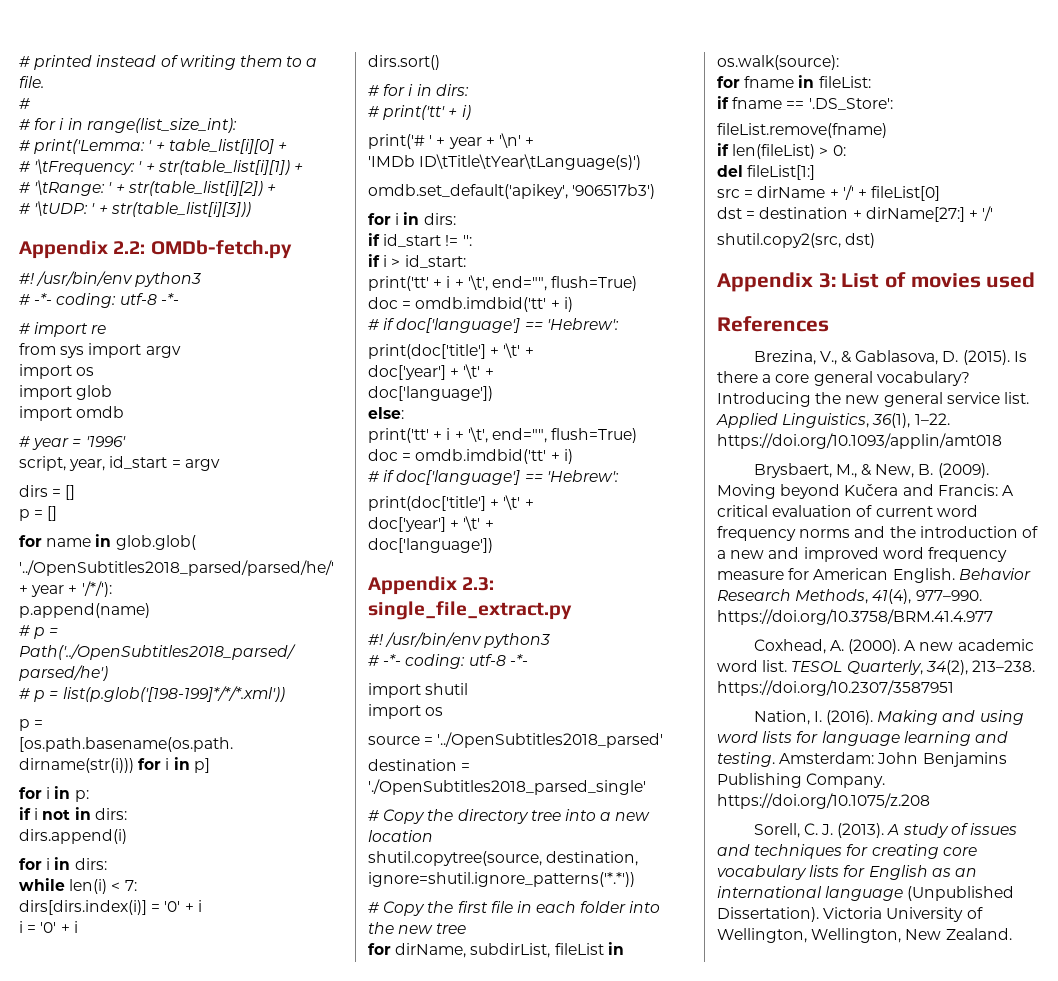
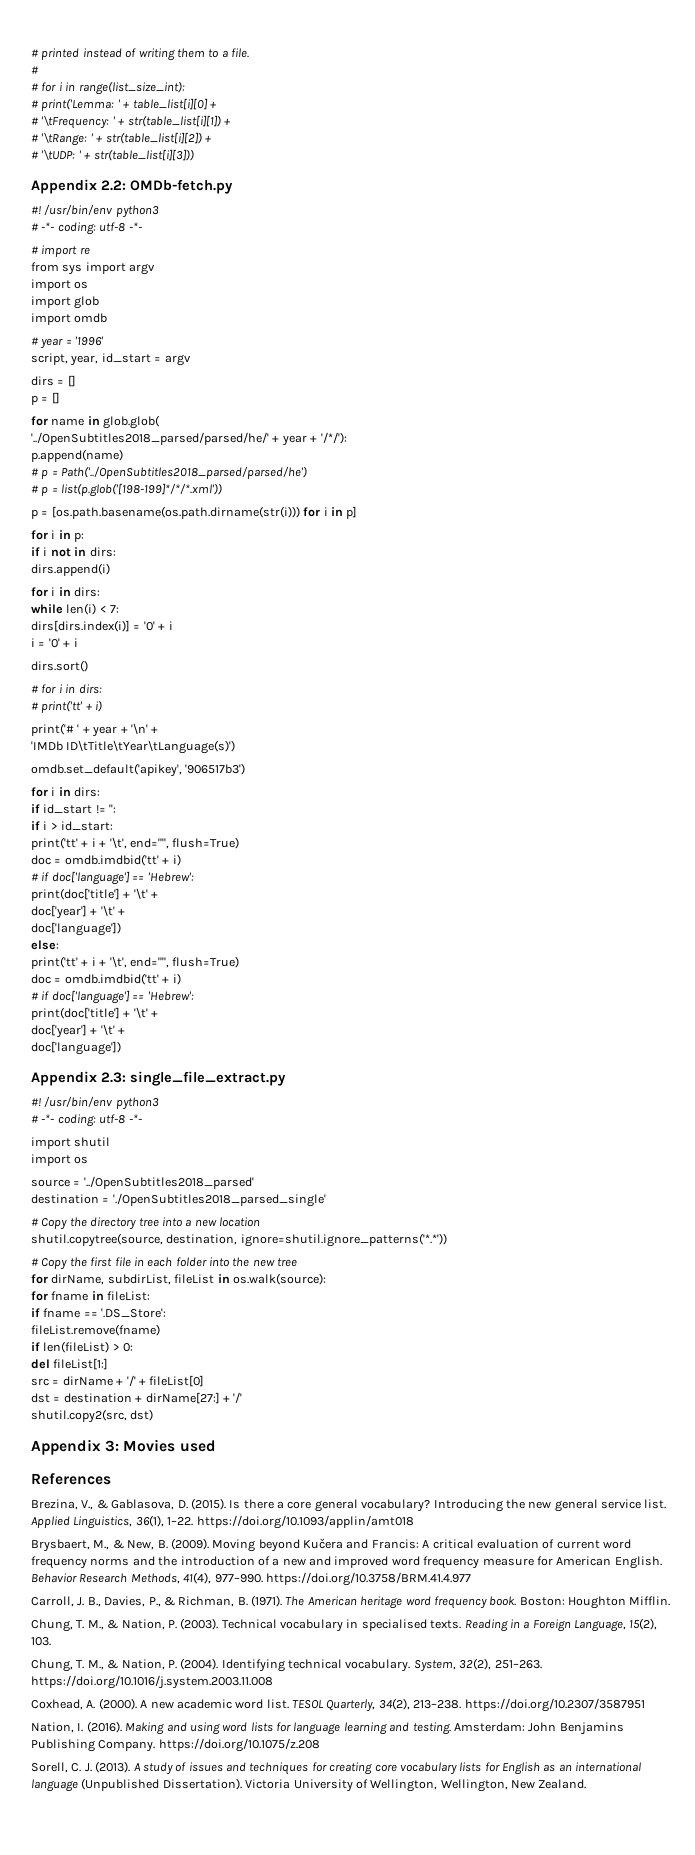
- Appendix 3: List of movies used
+ Appendix 3: Movies used
+ Carroll, J. B., Davies, P., & Richman, B. (1971). The American heritage word frequency book. Boston: Houghton Mifflin.
+ Chung, T. M., & Nation, P. (2003). Technical vocabulary in specialised texts. Reading in a Foreign Language, 15(2), 103.
+ Chung, T. M., & Nation, P. (2004). Identifying technical vocabulary. System, 32(2), 251–263. https://doi.org/10.1016/j.system.2003.11.008

